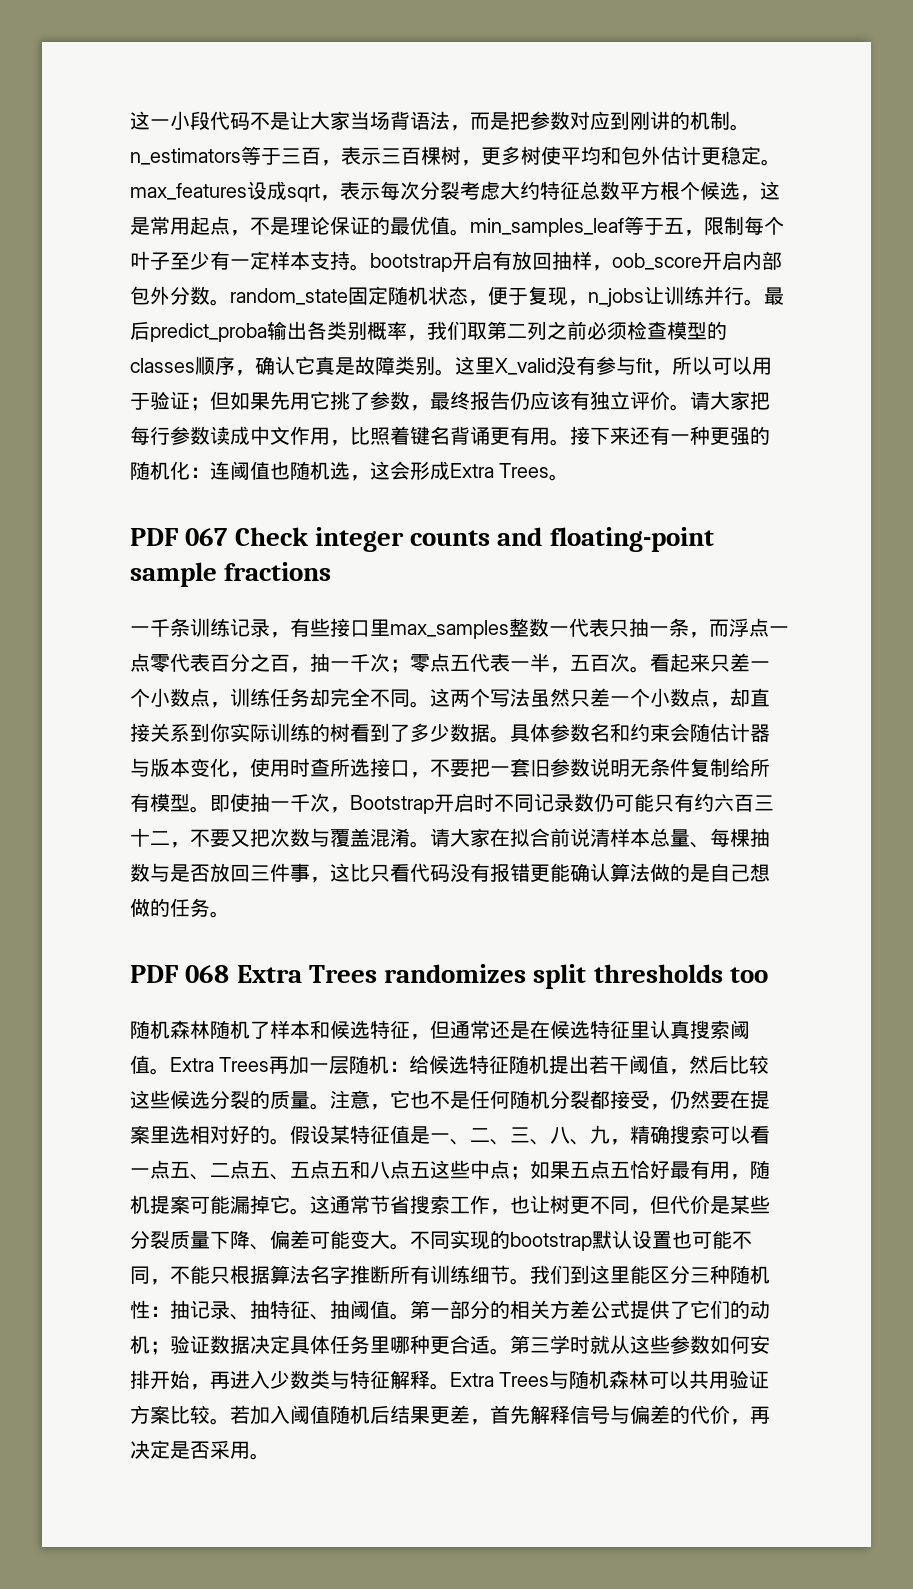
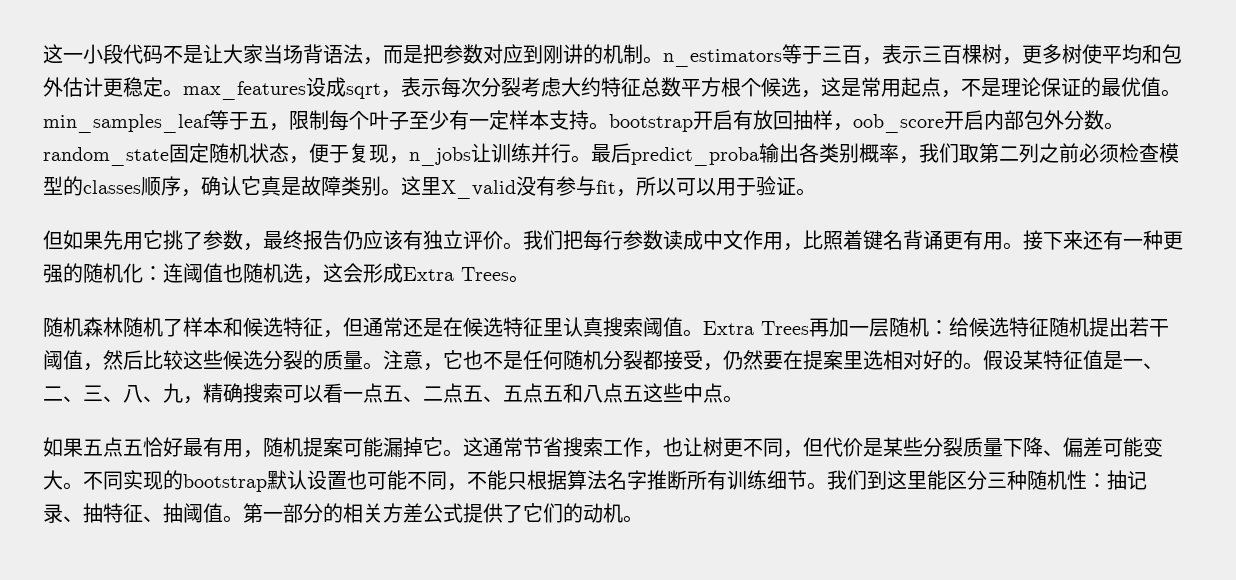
- 这里X_valid没有参与fit，所以可以用于验证；但如果先用它挑了参数，最终报告仍应该有独立评价。
+ 这里X_valid没有参与fit，所以可以用于验证。
+ 但如果先用它挑了参数，最终报告仍应该有独立评价。
- 请大家把每行参数读成中文作用，比照着键名背诵更有用。
+ 我们把每行参数读成中文作用，比照着键名背诵更有用。
- PDF 067 Check integer counts and floating-point sample fractions
- 一千条训练记录，有些接口里max_samples整数一代表只抽一条，而浮点一点零代表百分之百，抽一千次；零点五代表一半，五百次。看起来只差一个小数点，训练任务却完全不同。这两个写法虽然只差一个小数点，却直接关系到你实际训练的树看到了多少数据。具体参数名和约束会随估计器与版本变化，使用时查所选接口，不要把一套旧参数说明无条件复制给所有模型。即使抽一千次，Bootstrap开启时不同记录数仍可能只有约六百三十二，不要又把次数与覆盖混淆。请大家在拟合前说清样本总量、每棵抽数与是否放回三件事，这比只看代码没有报错更能确认算法做的是自己想做的任务。
- PDF 068 Extra Trees randomizes split thresholds too
- 假设某特征值是一、二、三、八、九，精确搜索可以看一点五、二点五、五点五和八点五这些中点；如果五点五恰好最有用，随机提案可能漏掉它。
+ 假设某特征值是一、二、三、八、九，精确搜索可以看一点五、二点五、五点五和八点五这些中点。
+ 如果五点五恰好最有用，随机提案可能漏掉它。
- 第一部分的相关方差公式提供了它们的动机；验证数据决定具体任务里哪种更合适。第三学时就从这些参数如何安排开始，再进入少数类与特征解释。Extra Trees与随机森林可以共用验证方案比较。若加入阈值随机后结果更差，首先解释信号与偏差的代价，再决定是否采用。
+ 第一部分的相关方差公式提供了它们的动机。

